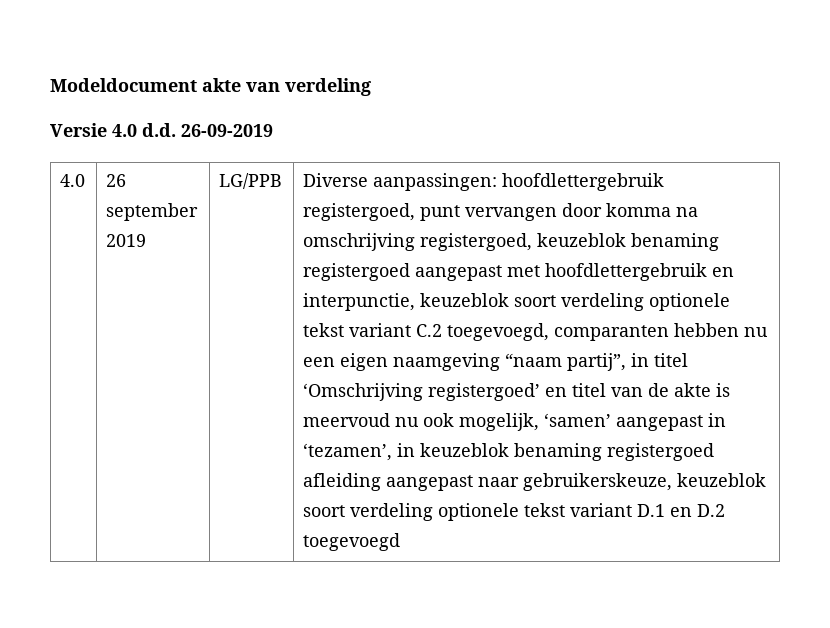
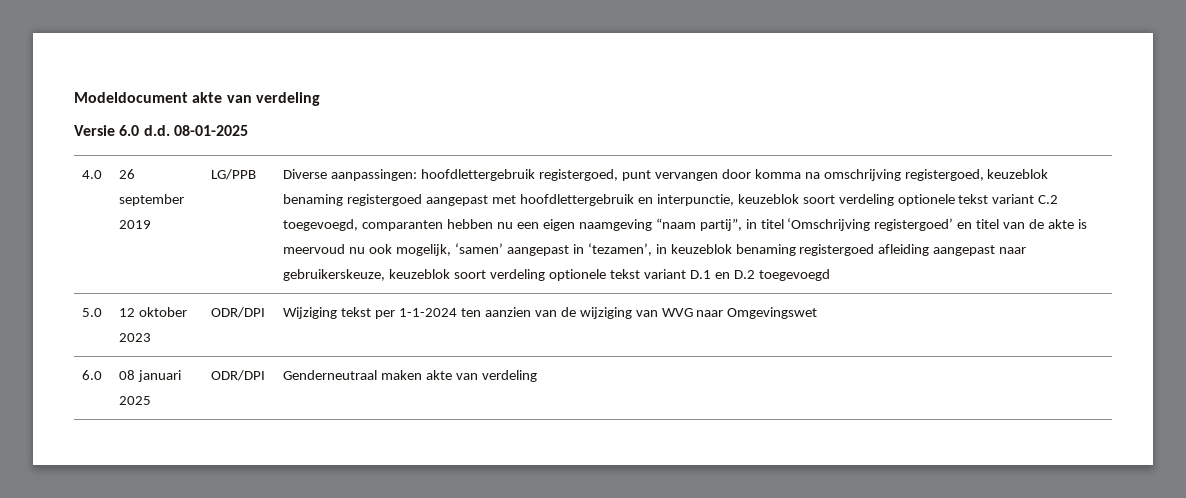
- Versie 4.0 d.d. 26-09-2019
+ Versie 6.0 d.d. 08-01-2025
+ 5.0 | 12 oktober 2023 | ODR/DPI | Wijziging tekst per 1-1-2024 ten aanzien van de wijziging van WVG naar Omgevingswet
+ 6.0 | 08 januari 2025 | ODR/DPI | Genderneutraal maken akte van verdeling

